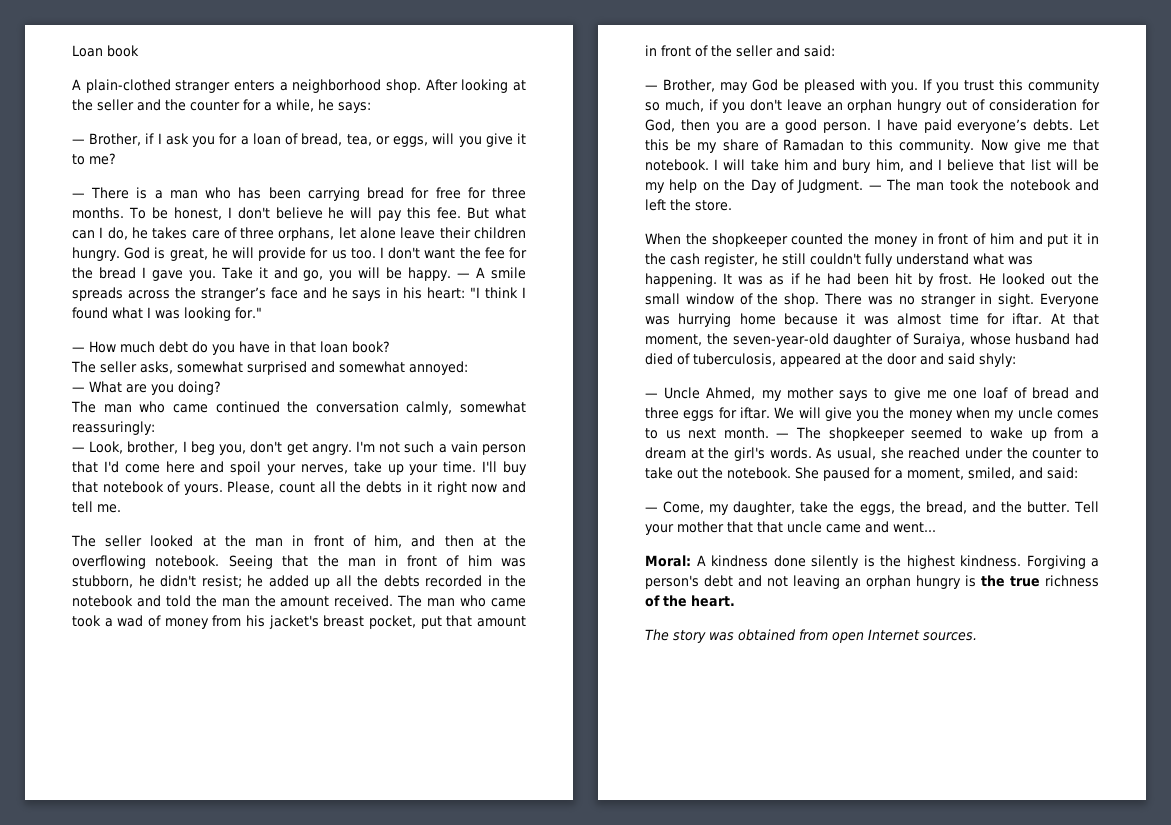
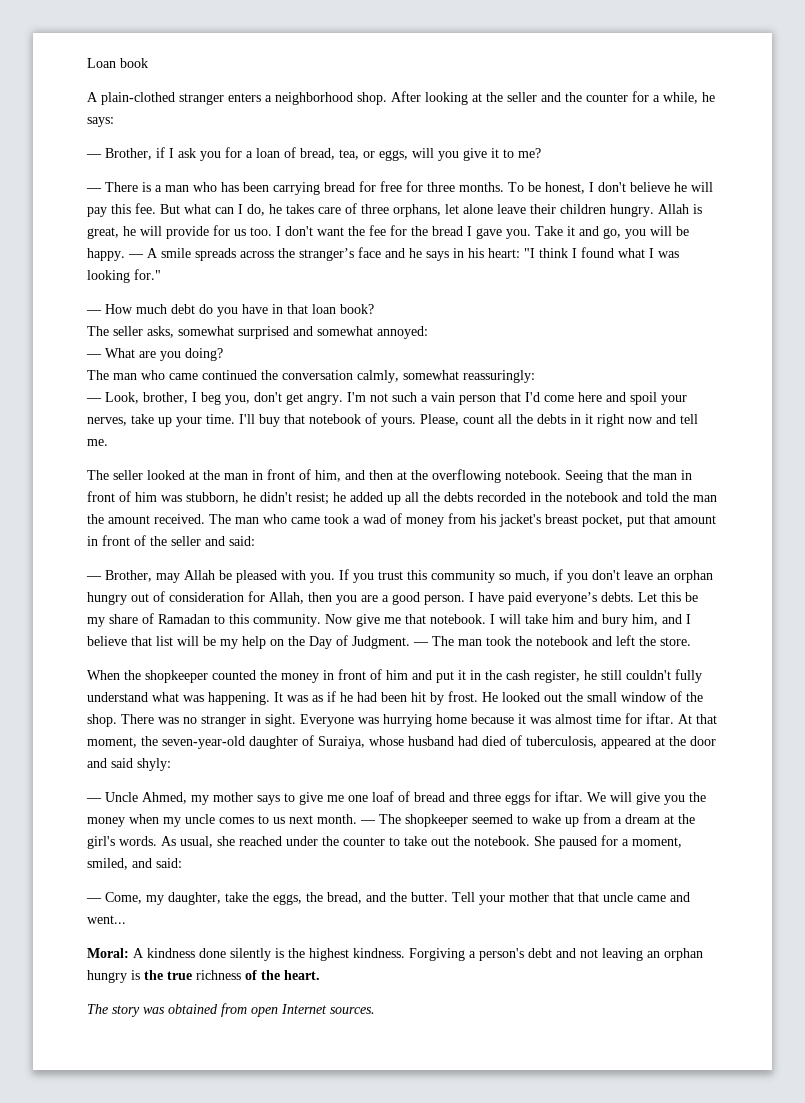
- God is great, he will provide for us too.
+ Allah is great, he will provide for us too.
- — Brother, may God be pleased with you.
+ — Brother, may Allah be pleased with you.
- If you trust this community so much, if you don't leave an orphan hungry out of consideration for God, then you are a good person.
+ If you trust this community so much, if you don't leave an orphan hungry out of consideration for Allah, then you are a good person.

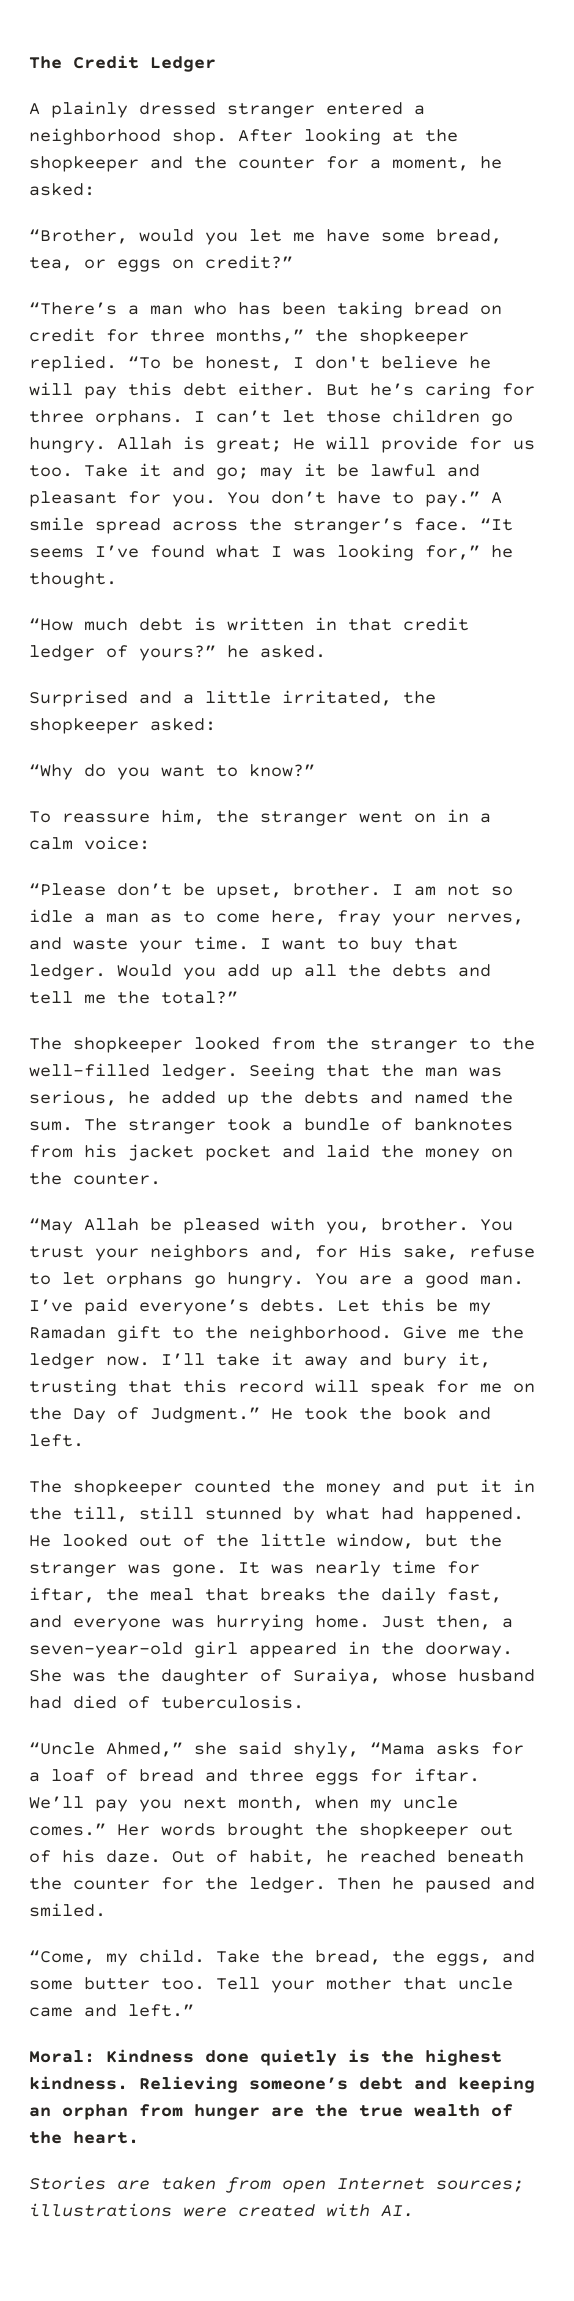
- Loan book
- A plain-clothed stranger enters a neighborhood shop.
+ The Credit Ledger
+ A plainly dressed stranger entered a neighborhood shop.
- After looking at the seller and the counter for a while, he says:
- — Brother, if I ask you for a loan of bread, tea, or eggs, will you give it to me?
- — There is a man who has been carrying bread for free for three months. To be honest, I don't believe he will pay this fee. But what can I do, he takes care of three orphans, let alone leave their children hungry.
+ After looking at the shopkeeper and the counter for a moment, he asked:
+ “Brother, would you let me have some bread, tea, or eggs on credit?”
+ “There’s a man who has been taking bread on credit for three months,” the shopkeeper replied. “To be honest, I don't believe he will pay this debt either. But he’s caring for three orphans. I can’t let those children go hungry.
- Allah is great, he will provide for us too.
+ Allah is great; He will provide for us too.
- I don't want the fee for the bread I gave you. Take it and go, you will be happy. — A smile spreads across the stranger’s face and he says in his heart: "I think I found what I was looking for."
- — How much debt do you have in that loan book?
- The seller asks, somewhat surprised and somewhat annoyed:
- — What are you doing?
- The man who came continued the conversation calmly, somewhat reassuringly:
- — Look, brother, I beg you, don't get angry. I'm not such a vain person that I'd come here and spoil your nerves, take up your time. I'll buy that notebook of yours. Please, count all the debts in it right now and tell me.
- The seller looked at the man in front of him, and then at the overflowing notebook. Seeing that the man in front of him was stubborn, he didn't resist; he added up all the debts recorded in the notebook and told the man the amount received. The man who came took a wad of money from his jacket's breast pocket, put that amount in front of the seller and said:
- — Brother, may Allah be pleased with you. If you trust this community so much, if you don't leave an orphan hungry out of consideration for Allah, then you are a good person. I have paid everyone’s debts.
+ Take it and go; may it be lawful and pleasant for you. You don’t have to pay.” A smile spread across the stranger’s face. “It seems I’ve found what I was looking for,” he thought.
+ “How much debt is written in that credit ledger of yours?” he asked.
+ Surprised and a little irritated, the shopkeeper asked:
+ “Why do you want to know?”
+ To reassure him, the stranger went on in a calm voice:
+ “Please don’t be upset, brother. I am not so idle a man as to come here, fray your nerves, and waste your time. I want to buy that ledger. Would you add up all the debts and tell me the total?”
+ The shopkeeper looked from the stranger to the well-filled ledger. Seeing that the man was serious, he added up the debts and named the sum. The stranger took a bundle of banknotes from his jacket pocket and laid the money on the counter.
+ “May Allah be pleased with you, brother. You trust your neighbors and, for His sake, refuse to let orphans go hungry. You are a good man. I’ve paid everyone’s debts.
- Let this be my share of Ramadan to this community. Now give me that notebook. I will take him and bury him, and I believe that list will be my help on the Day of Judgment. — The man took the notebook and left the store.
- When the shopkeeper counted the money in front of him and put it in the cash register, he still couldn't fully understand what was happening. It was as if he had been hit by frost. He looked out the small window of the shop. There was no stranger in sight. Everyone was hurrying home because it was almost time for iftar. At that moment, the seven-year-old daughter of Suraiya, whose husband had died of tuberculosis, appeared at the door and said shyly:
- — Uncle Ahmed, my mother says to give me one loaf of bread and three eggs for iftar.
+ Let this be my Ramadan gift to the neighborhood. Give me the ledger now. I’ll take it away and bury it, trusting that this record will speak for me on the Day of Judgment.” He took the book and left.
+ The shopkeeper counted the money and put it in the till, still stunned by what had happened. He looked out of the little window, but the stranger was gone. It was nearly time for iftar, the meal that breaks the daily fast, and everyone was hurrying home. Just then, a seven-year-old girl appeared in the doorway. She was the daughter of Suraiya, whose husband had died of tuberculosis.
+ “Uncle Ahmed,” she said shyly, “Mama asks for a loaf of bread and three eggs for iftar.
- We will give you the money when my uncle comes to us next month. — The shopkeeper seemed to wake up from a dream at the girl's words. As usual, she reached under the counter to take out the notebook. She paused for a moment, smiled, and said:
- — Come, my daughter, take the eggs, the bread, and the butter.
+ We’ll pay you next month, when my uncle comes.” Her words brought the shopkeeper out of his daze. Out of habit, he reached beneath the counter for the ledger. Then he paused and smiled.
+ “Come, my child. Take the bread, the eggs, and some butter too.
- Tell your mother that that uncle came and went...
+ Tell your mother that uncle came and left.”
- Moral: A kindness done silently is the highest kindness. Forgiving a person's debt and not leaving an orphan hungry is the true richness of the heart.
+ Moral: Kindness done quietly is the highest kindness. Relieving someone’s debt and keeping an orphan from hunger are the true wealth of the heart.
- The story was obtained from open Internet sources.
+ Stories are taken from open Internet sources; illustrations were created with AI.

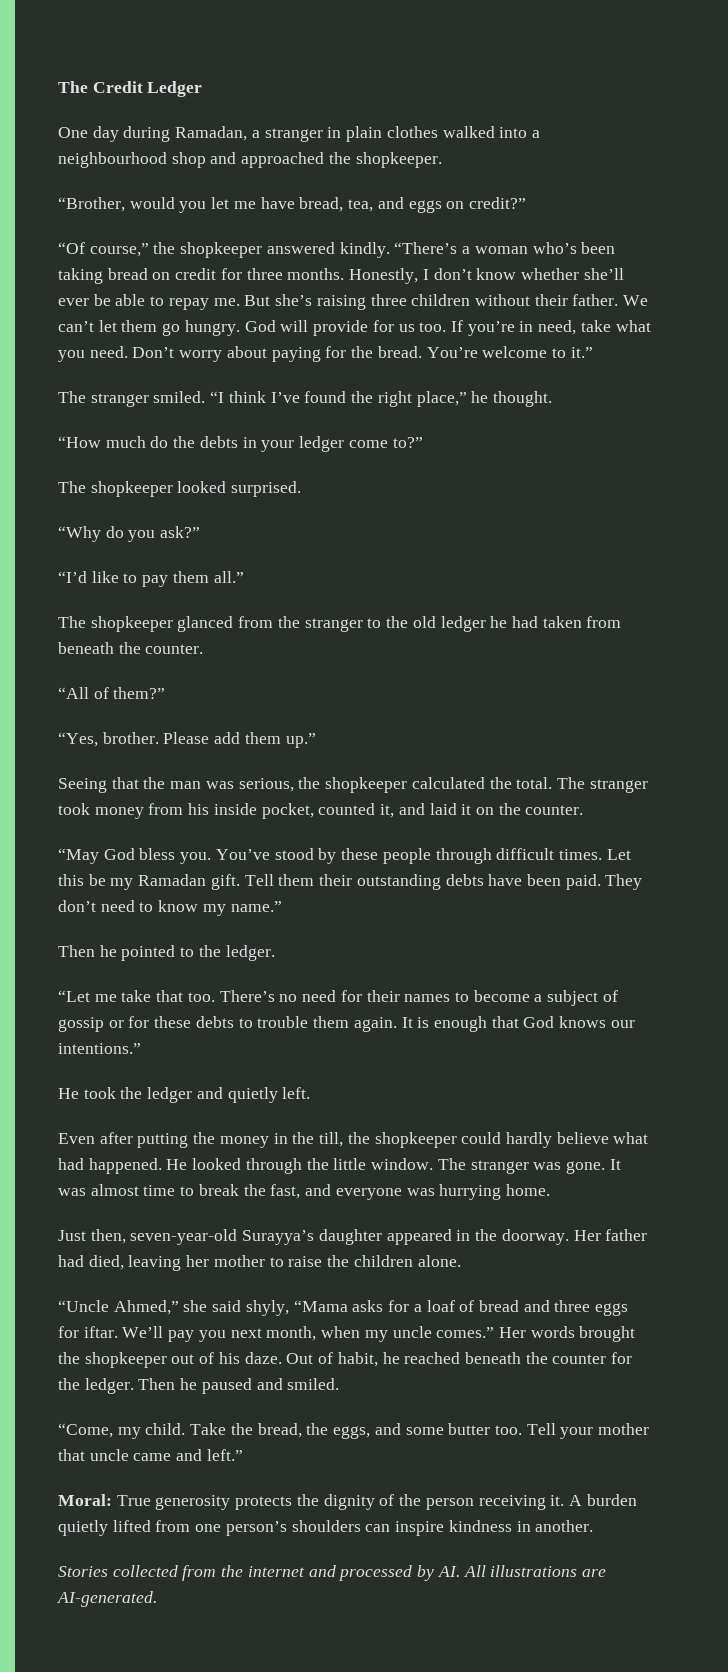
- A plainly dressed stranger entered a neighborhood shop. After looking at the shopkeeper and the counter for a moment, he asked:
+ One day during Ramadan, a stranger in plain clothes walked into a neighbourhood shop and approached the shopkeeper.
- “Brother, would you let me have some bread, tea, or eggs on credit?”
+ “Brother, would you let me have bread, tea, and eggs on credit?”
- “There’s a man who has been taking bread on credit for three months,” the shopkeeper replied. “To be honest, I don't believe he will pay this debt either. But he’s caring for three orphans. I can’t let those children go hungry. Allah is great; He will provide for us too.
+ “Of course,” the shopkeeper answered kindly. “There’s a woman who’s been taking bread on credit for three months. Honestly, I don’t know whether she’ll ever be able to repay me. But she’s raising three children without their father. We can’t let them go hungry. God will provide for us too.
- Take it and go; may it be lawful and pleasant for you. You don’t have to pay.” A smile spread across the stranger’s face. “It seems I’ve found what I was looking for,” he thought.
- “How much debt is written in that credit ledger of yours?” he asked.
- Surprised and a little irritated, the shopkeeper asked:
- “Why do you want to know?”
- To reassure him, the stranger went on in a calm voice:
- “Please don’t be upset, brother. I am not so idle a man as to come here, fray your nerves, and waste your time. I want to buy that ledger. Would you add up all the debts and tell me the total?”
- The shopkeeper looked from the stranger to the well-filled ledger. Seeing that the man was serious, he added up the debts and named the sum. The stranger took a bundle of banknotes from his jacket pocket and laid the money on the counter.
- “May Allah be pleased with you, brother. You trust your neighbors and, for His sake, refuse to let orphans go hungry. You are a good man. I’ve paid everyone’s debts.
+ If you’re in need, take what you need. Don’t worry about paying for the bread. You’re welcome to it.”
+ The stranger smiled. “I think I’ve found the right place,” he thought.
+ “How much do the debts in your ledger come to?”
+ The shopkeeper looked surprised.
+ “Why do you ask?”
+ “I’d like to pay them all.”
+ The shopkeeper glanced from the stranger to the old ledger he had taken from beneath the counter.
+ “All of them?”
+ “Yes, brother. Please add them up.”
+ Seeing that the man was serious, the shopkeeper calculated the total. The stranger took money from his inside pocket, counted it, and laid it on the counter.
+ “May God bless you. You’ve stood by these people through difficult times.
- Let this be my Ramadan gift to the neighborhood. Give me the ledger now. I’ll take it away and bury it, trusting that this record will speak for me on the Day of Judgment.” He took the book and left.
- The shopkeeper counted the money and put it in the till, still stunned by what had happened.
+ Let this be my Ramadan gift. Tell them their outstanding debts have been paid. They don’t need to know my name.”
+ Then he pointed to the ledger.
+ “Let me take that too. There’s no need for their names to become a subject of gossip or for these debts to trouble them again. It is enough that God knows our intentions.”
+ He took the ledger and quietly left.
+ Even after putting the money in the till, the shopkeeper could hardly believe what had happened.
- He looked out of the little window, but the stranger was gone.
+ He looked through the little window. The stranger was gone.
- It was nearly time for iftar, the meal that breaks the daily fast, and everyone was hurrying home. Just then, a seven-year-old girl appeared in the doorway.
+ It was almost time to break the fast, and everyone was hurrying home.
+ Just then, seven-year-old Surayya’s daughter appeared in the doorway.
- She was the daughter of Suraiya, whose husband had died of tuberculosis.
+ Her father had died, leaving her mother to raise the children alone.
- Moral: Kindness done quietly is the highest kindness. Relieving someone’s debt and keeping an orphan from hunger are the true wealth of the heart.
- Stories are taken from open Internet sources; illustrations were created with AI.
+ Moral: True generosity protects the dignity of the person receiving it. A burden quietly lifted from one person’s shoulders can inspire kindness in another.
+ Stories collected from the internet and processed by AI. All illustrations are AI-generated.

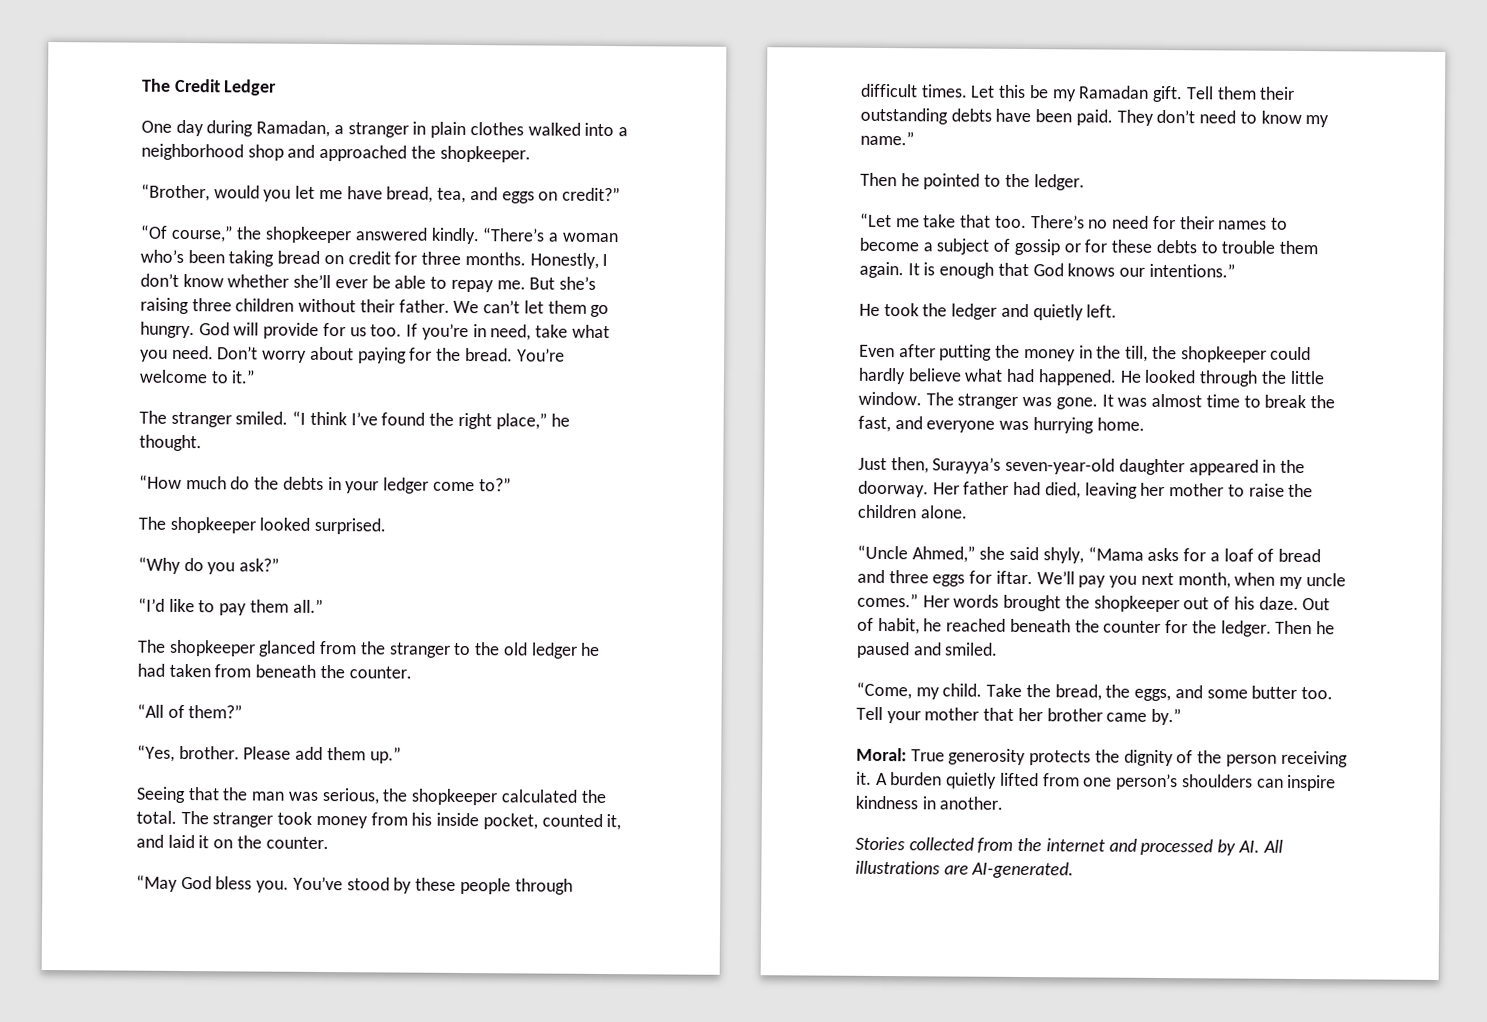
- One day during Ramadan, a stranger in plain clothes walked into a neighbourhood shop and approached the shopkeeper.
+ One day during Ramadan, a stranger in plain clothes walked into a neighborhood shop and approached the shopkeeper.
- Just then, seven-year-old Surayya’s daughter appeared in the doorway.
+ Just then, Surayya’s seven-year-old daughter appeared in the doorway.
- Tell your mother that uncle came and left.”
+ Tell your mother that her brother came by.”

